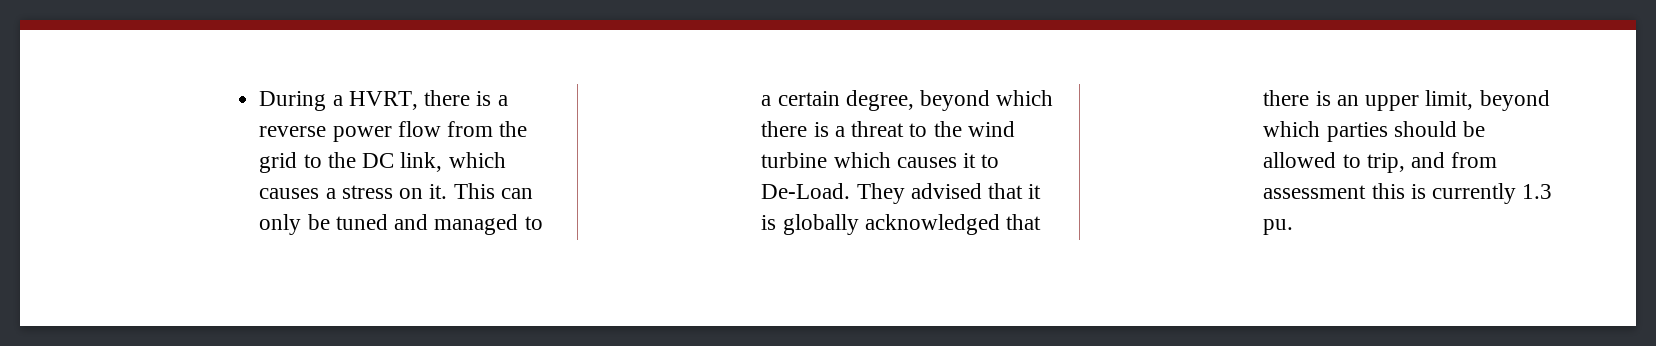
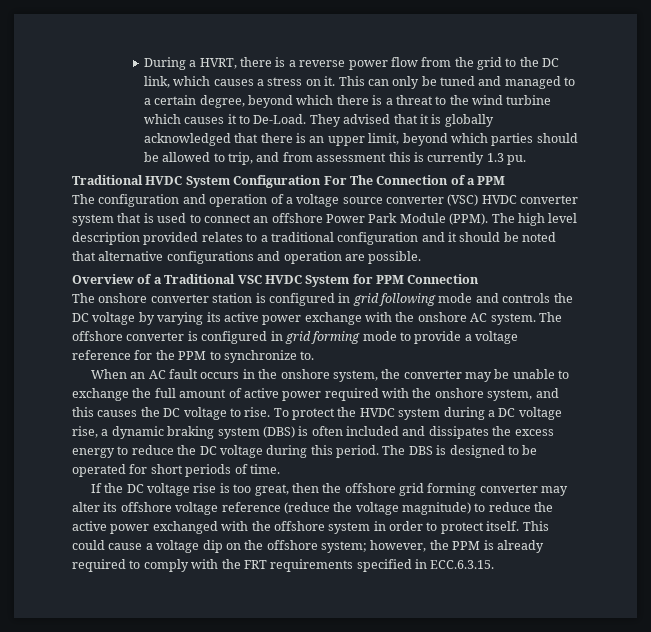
+ Traditional HVDC System Configuration For The Connection of a PPM
+ The configuration and operation of a voltage source converter (VSC) HVDC converter system that is used to connect an offshore Power Park Module (PPM). The high level description provided relates to a traditional configuration and it should be noted that alternative configurations and operation are possible.
+ Overview of a Traditional VSC HVDC System for PPM Connection
+ The onshore converter station is configured in grid following mode and controls the DC voltage by varying its active power exchange with the onshore AC system. The offshore converter is configured in grid forming mode to provide a voltage reference for the PPM to synchronize to.
+ When an AC fault occurs in the onshore system, the converter may be unable to exchange the full amount of active power required with the onshore system, and this causes the DC voltage to rise. To protect the HVDC system during a DC voltage rise, a dynamic braking system (DBS) is often included and dissipates the excess energy to reduce the DC voltage during this period. The DBS is designed to be operated for short periods of time.
+ If the DC voltage rise is too great, then the offshore grid forming converter may alter its offshore voltage reference (reduce the voltage magnitude) to reduce the active power exchanged with the offshore system in order to protect itself. This could cause a voltage dip on the offshore system; however, the PPM is already required to comply with the FRT requirements specified in ECC.6.3.15.

